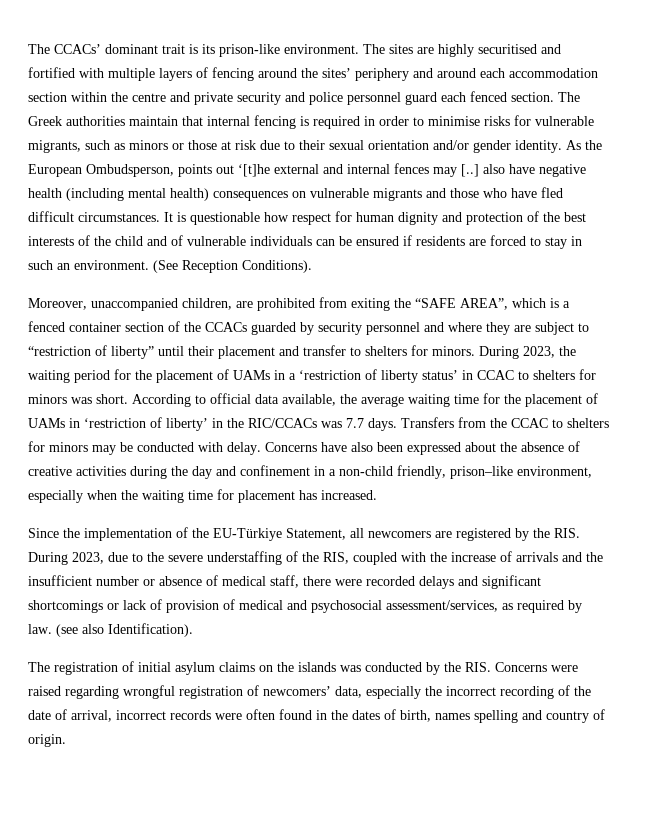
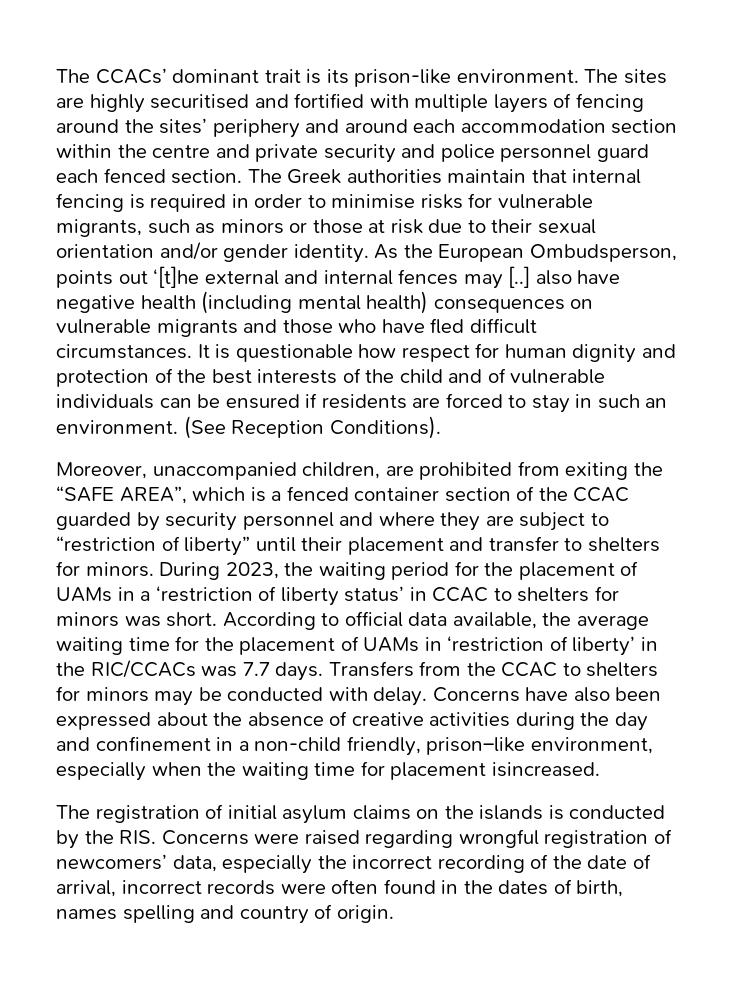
- Moreover, unaccompanied children, are prohibited from exiting the “SAFE AREA”, which is a fenced container section of the CCACs guarded by security personnel and where they are subject to “restriction of liberty” until their placement and transfer to shelters for minors.
+ Moreover, unaccompanied children, are prohibited from exiting the “SAFE AREA”, which is a fenced container section of the CCAC guarded by security personnel and where they are subject to “restriction of liberty” until their placement and transfer to shelters for minors.
- Concerns have also been expressed about the absence of creative activities during the day and confinement in a non-child friendly, prison–like environment, especially when the waiting time for placement has increased.
- Since the implementation of the EU-Türkiye Statement, all newcomers are registered by the RIS. During 2023, due to the severe understaffing of the RIS, coupled with the increase of arrivals and the insufficient number or absence of medical staff, there were recorded delays and significant shortcomings or lack of provision of medical and psychosocial assessment/services, as required by law. (see also Identification).
+ Concerns have also been expressed about the absence of creative activities during the day and confinement in a non-child friendly, prison–like environment, especially when the waiting time for placement isincreased.
- The registration of initial asylum claims on the islands was conducted by the RIS. Concerns were raised regarding wrongful registration of newcomers’ data, especially the incorrect recording of the date of arrival, incorrect records were often found in the dates of birth, names spelling and country of origin.
+ The registration of initial asylum claims on the islands is conducted by the RIS. Concerns were raised regarding wrongful registration of newcomers’ data, especially the incorrect recording of the date of arrival, incorrect records were often found in the dates of birth, names spelling and country of origin.

